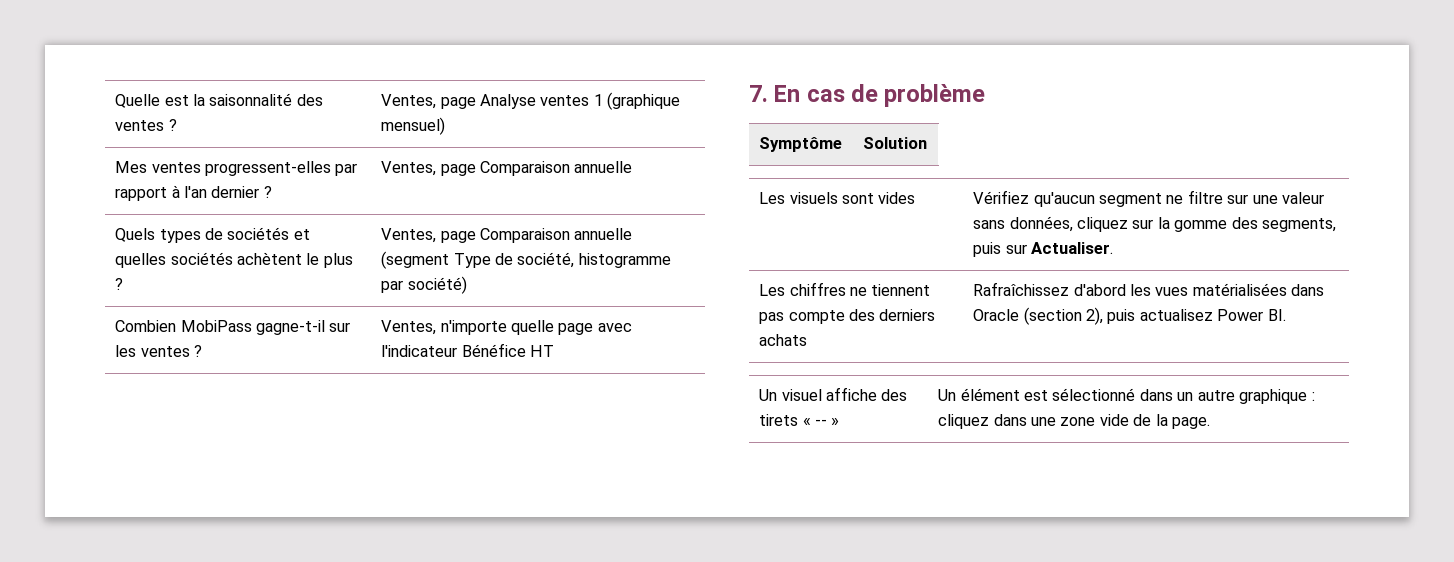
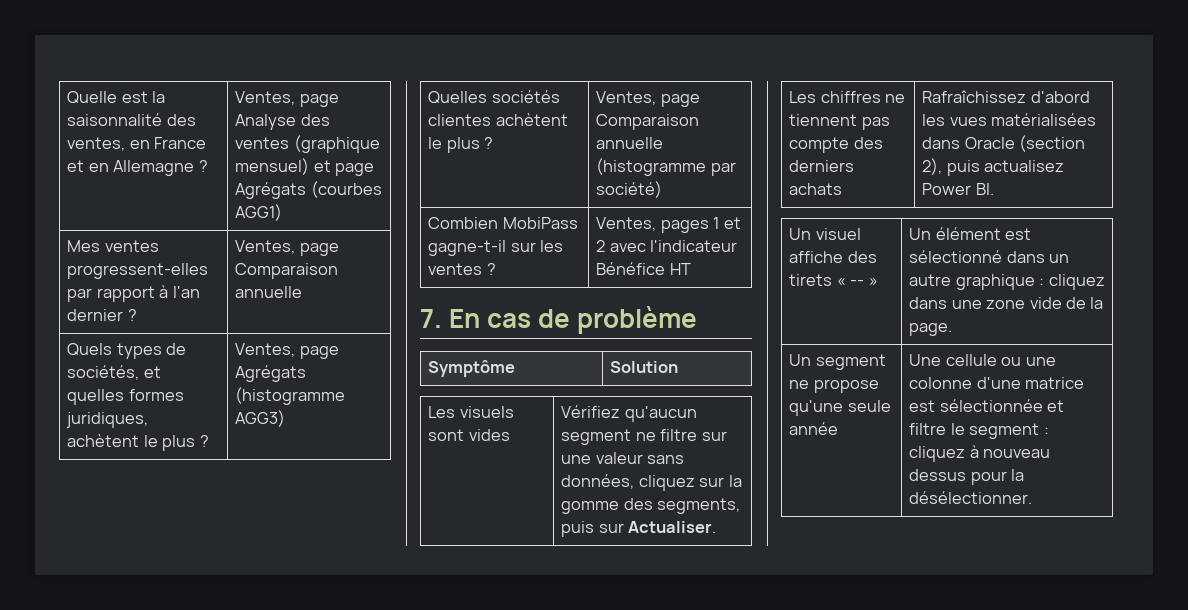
- Quelle est la saisonnalité des ventes ? | Ventes, page Analyse ventes 1 (graphique mensuel)
+ Quelle est la saisonnalité des ventes, en France et en Allemagne ? | Ventes, page Analyse des ventes (graphique mensuel) et page Agrégats (courbes AGG1)
- Quels types de sociétés et quelles sociétés achètent le plus ? | Ventes, page Comparaison annuelle (segment Type de société, histogramme par société)
+ Quels types de sociétés, et quelles formes juridiques, achètent le plus ? | Ventes, page Agrégats (histogramme AGG3)
+ Quelles sociétés clientes achètent le plus ? | Ventes, page Comparaison annuelle (histogramme par société)
- Combien MobiPass gagne-t-il sur les ventes ? | Ventes, n'importe quelle page avec l'indicateur Bénéfice HT
+ Combien MobiPass gagne-t-il sur les ventes ? | Ventes, pages 1 et 2 avec l'indicateur Bénéfice HT
+ Un segment ne propose qu'une seule année | Une cellule ou une colonne d'une matrice est sélectionnée et filtre le segment : cliquez à nouveau dessus pour la désélectionner.

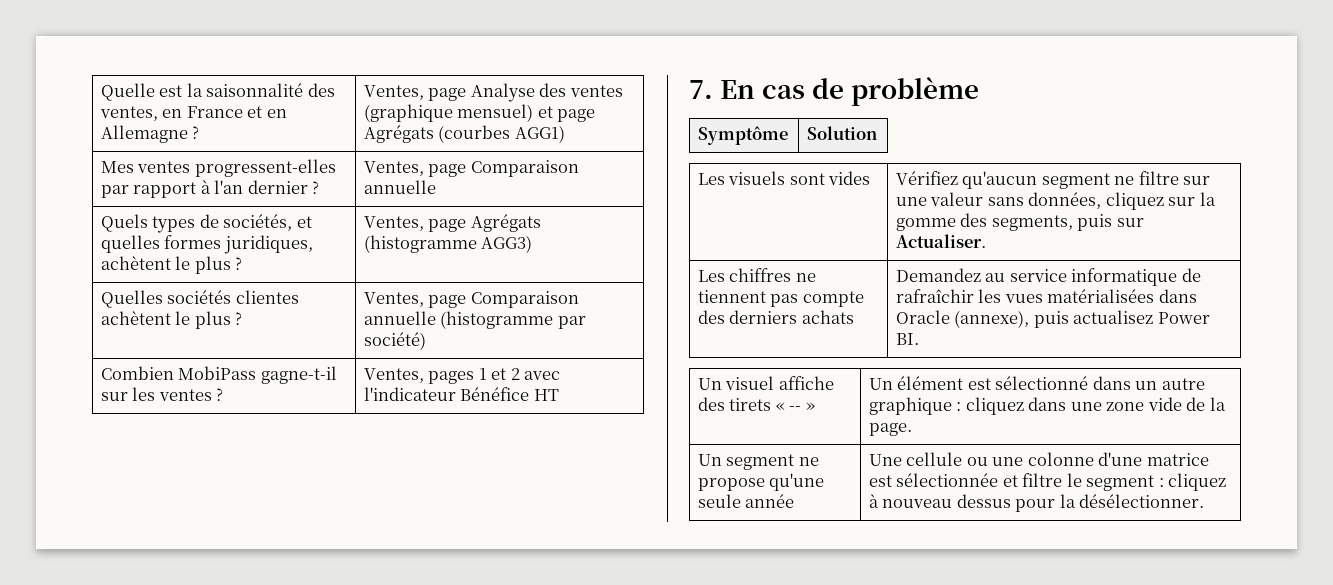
- Les chiffres ne tiennent pas compte des derniers achats | Rafraîchissez d'abord les vues matérialisées dans Oracle (section 2), puis actualisez Power BI.
+ Les chiffres ne tiennent pas compte des derniers achats | Demandez au service informatique de rafraîchir les vues matérialisées dans Oracle (annexe), puis actualisez Power BI.

